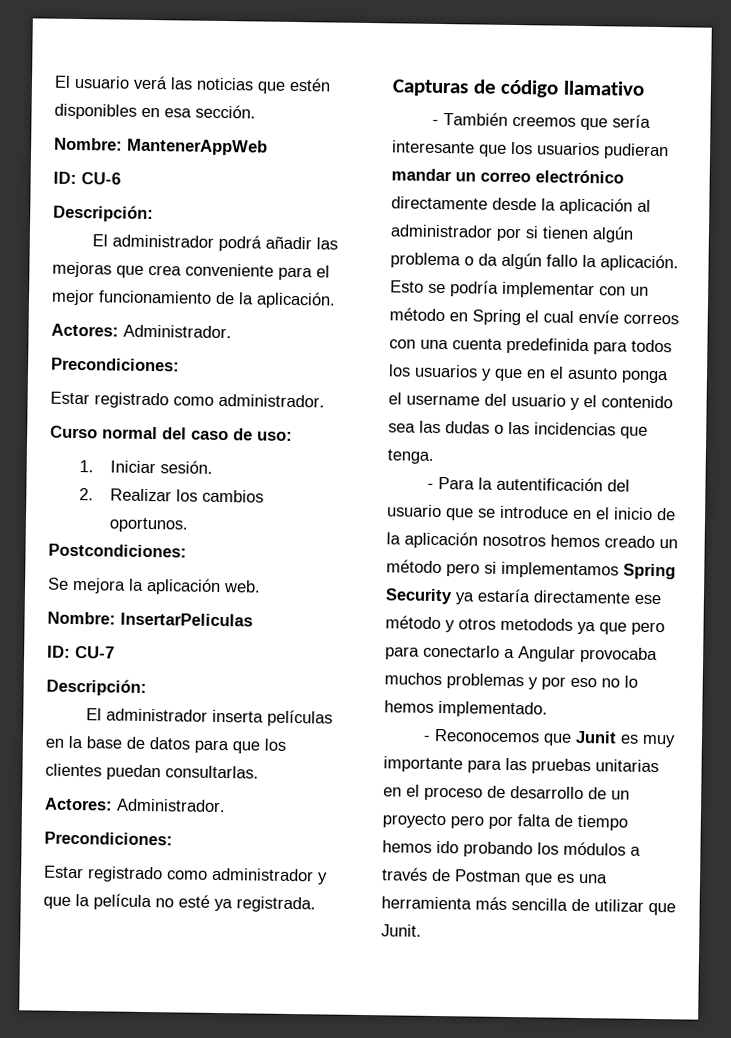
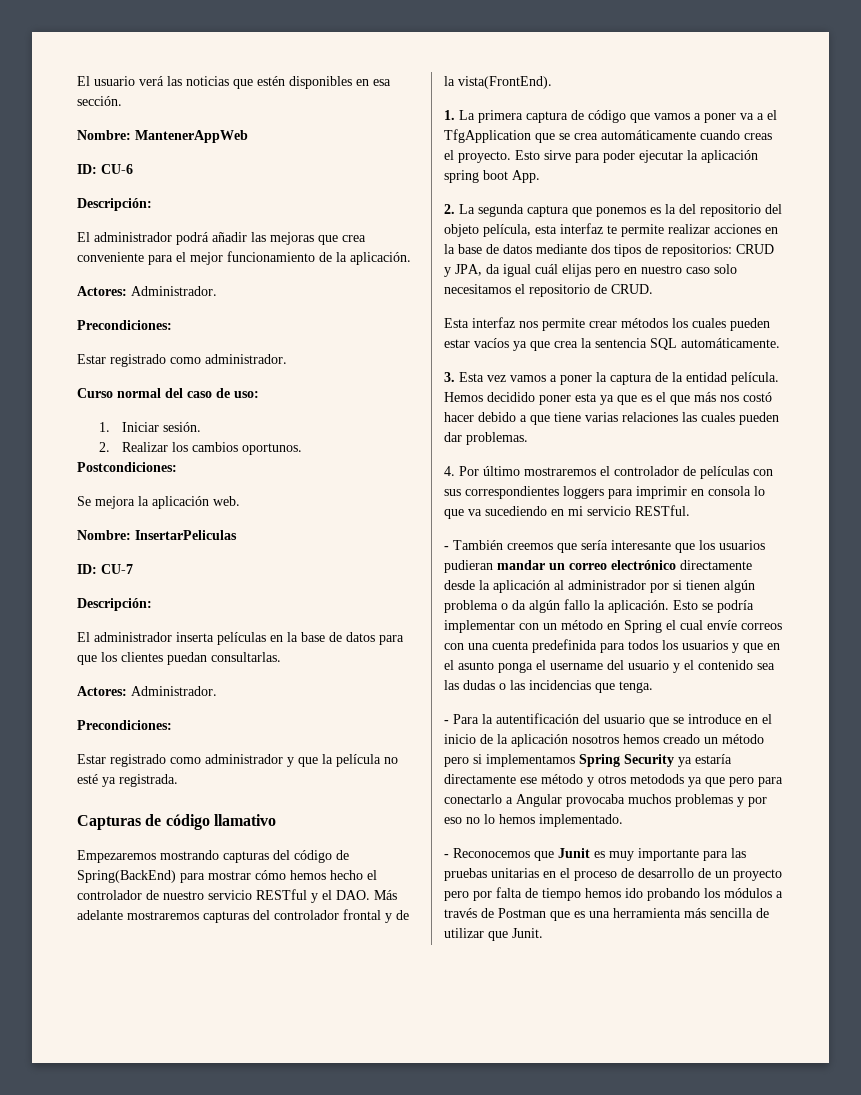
+ Empezaremos mostrando capturas del código de Spring(BackEnd) para mostrar cómo hemos hecho el controlador de nuestro servicio RESTful y el DAO. Más adelante mostraremos capturas del controlador frontal y de la vista(FrontEnd).
+ 1. La primera captura de código que vamos a poner va a el TfgApplication que se crea automáticamente cuando creas el proyecto. Esto sirve para poder ejecutar la aplicación spring boot App.
+ 2. La segunda captura que ponemos es la del repositorio del objeto película, esta interfaz te permite realizar acciones en la base de datos mediante dos tipos de repositorios: CRUD y JPA, da igual cuál elijas pero en nuestro caso solo necesitamos el repositorio de CRUD.
+ Esta interfaz nos permite crear métodos los cuales pueden estar vacíos ya que crea la sentencia SQL automáticamente.
+ 3. Esta vez vamos a poner la captura de la entidad película. Hemos decidido poner esta ya que es el que más nos costó hacer debido a que tiene varias relaciones las cuales pueden dar problemas.
+ 4. Por último mostraremos el controlador de películas con sus correspondientes loggers para imprimir en consola lo que va sucediendo en mi servicio RESTful.

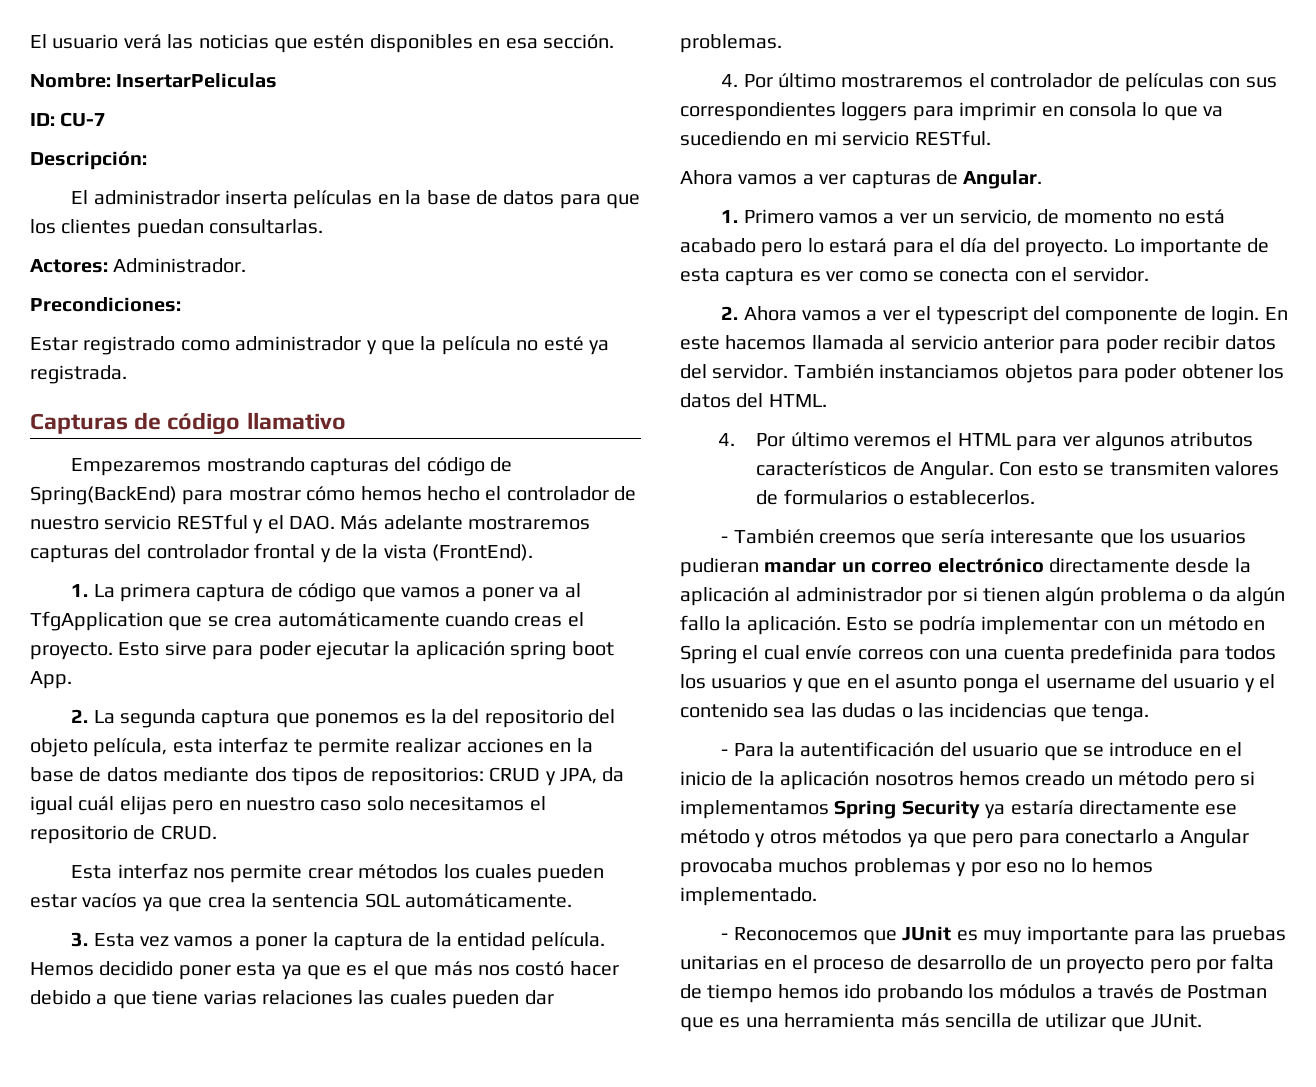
- Nombre: MantenerAppWeb
- ID: CU-6
- Descripción:
- El administrador podrá añadir las mejoras que crea conveniente para el mejor funcionamiento de la aplicación.
- Actores: Administrador.
- Precondiciones:
- Estar registrado como administrador.
- Curso normal del caso de uso:
- 1. Iniciar sesión.
- 2. Realizar los cambios oportunos.
- Postcondiciones:
- Se mejora la aplicación web.
- Empezaremos mostrando capturas del código de Spring(BackEnd) para mostrar cómo hemos hecho el controlador de nuestro servicio RESTful y el DAO. Más adelante mostraremos capturas del controlador frontal y de la vista(FrontEnd).
+ Empezaremos mostrando capturas del código de Spring(BackEnd) para mostrar cómo hemos hecho el controlador de nuestro servicio RESTful y el DAO. Más adelante mostraremos capturas del controlador frontal y de la vista (FrontEnd).
- 1. La primera captura de código que vamos a poner va a el TfgApplication que se crea automáticamente cuando creas el proyecto.
+ 1. La primera captura de código que vamos a poner va al TfgApplication que se crea automáticamente cuando creas el proyecto.
+ Ahora vamos a ver capturas de Angular.
+ 1. Primero vamos a ver un servicio, de momento no está acabado pero lo estará para el día del proyecto. Lo importante de esta captura es ver como se conecta con el servidor.
+ 2. Ahora vamos a ver el typescript del componente de login. En este hacemos llamada al servicio anterior para poder recibir datos del servidor. También instanciamos objetos para poder obtener los datos del HTML.
+ 4. Por último veremos el HTML para ver algunos atributos característicos de Angular. Con esto se transmiten valores de formularios o establecerlos.
- - Para la autentificación del usuario que se introduce en el inicio de la aplicación nosotros hemos creado un método pero si implementamos Spring Security ya estaría directamente ese método y otros metodods ya que pero para conectarlo a Angular provocaba muchos problemas y por eso no lo hemos implementado.
+ - Para la autentificación del usuario que se introduce en el inicio de la aplicación nosotros hemos creado un método pero si implementamos Spring Security ya estaría directamente ese método y otros métodos ya que pero para conectarlo a Angular provocaba muchos problemas y por eso no lo hemos implementado.
- - Reconocemos que Junit es muy importante para las pruebas unitarias en el proceso de desarrollo de un proyecto pero por falta de tiempo hemos ido probando los módulos a través de Postman que es una herramienta más sencilla de utilizar que Junit.
+ - Reconocemos que JUnit es muy importante para las pruebas unitarias en el proceso de desarrollo de un proyecto pero por falta de tiempo hemos ido probando los módulos a través de Postman que es una herramienta más sencilla de utilizar que JUnit.

